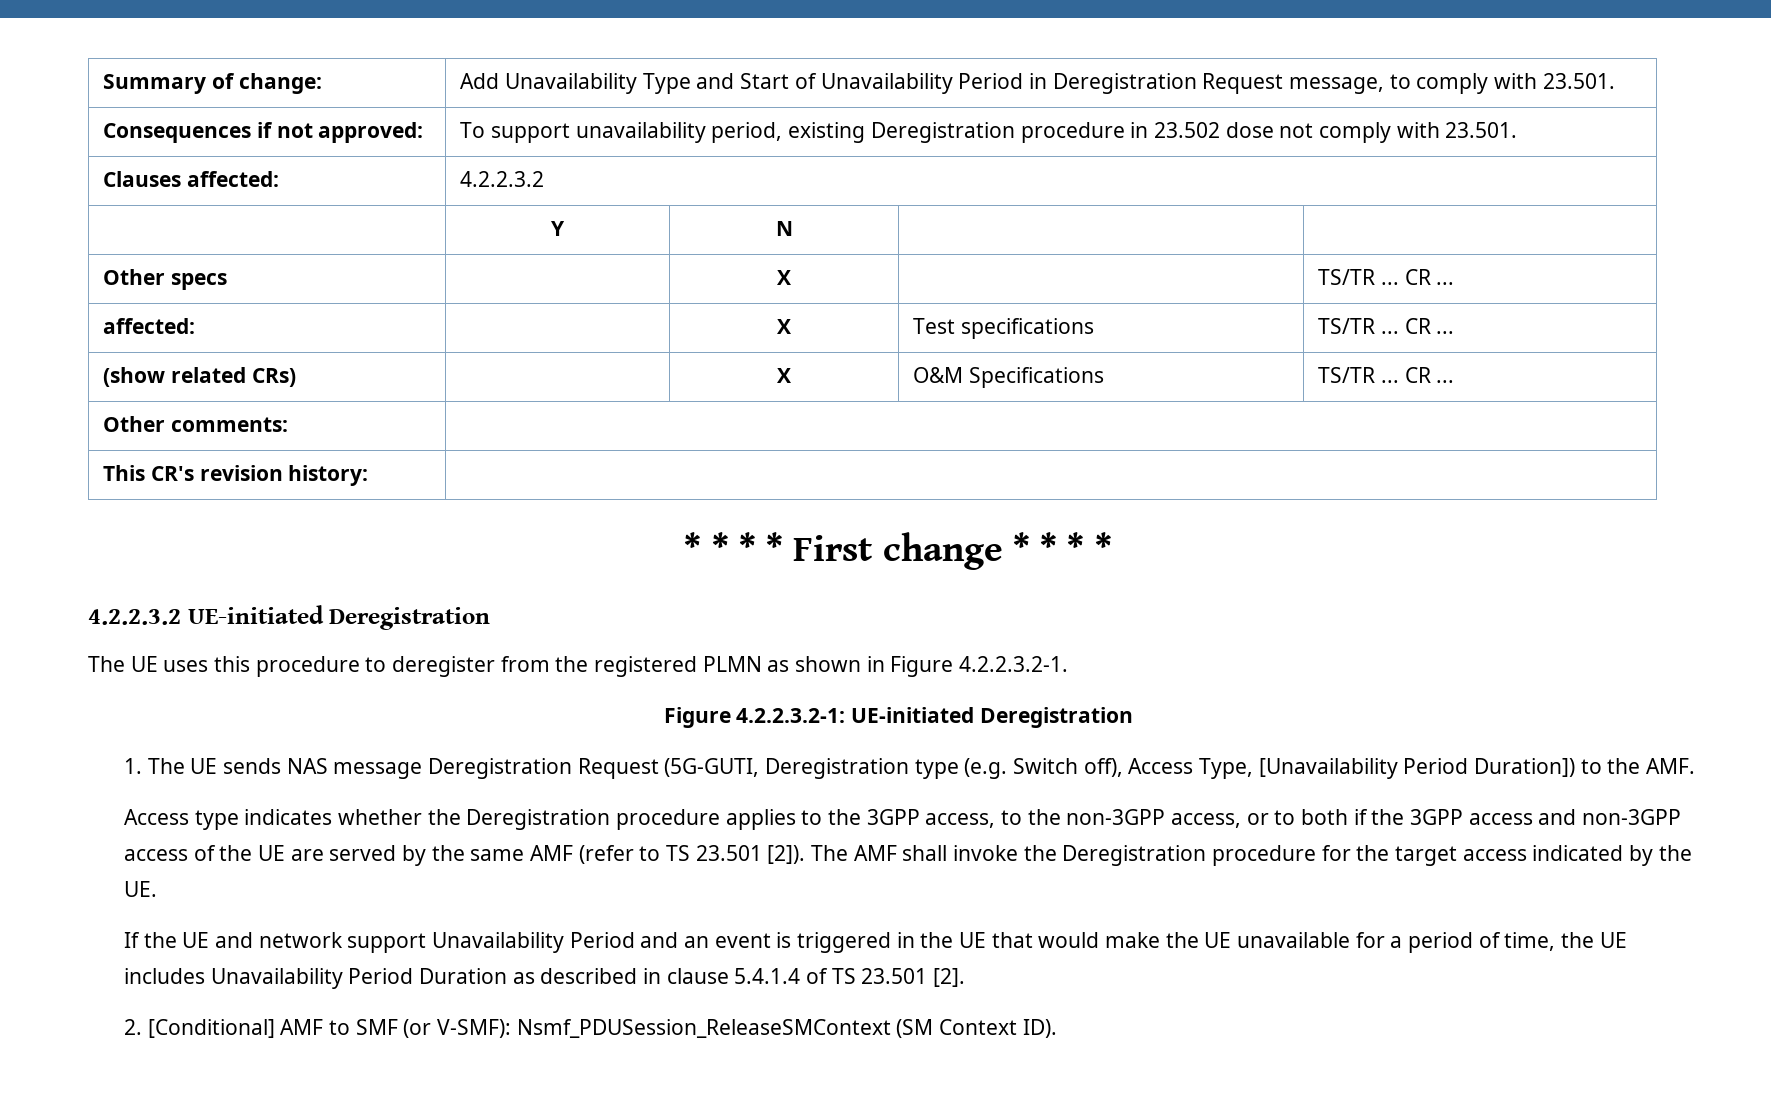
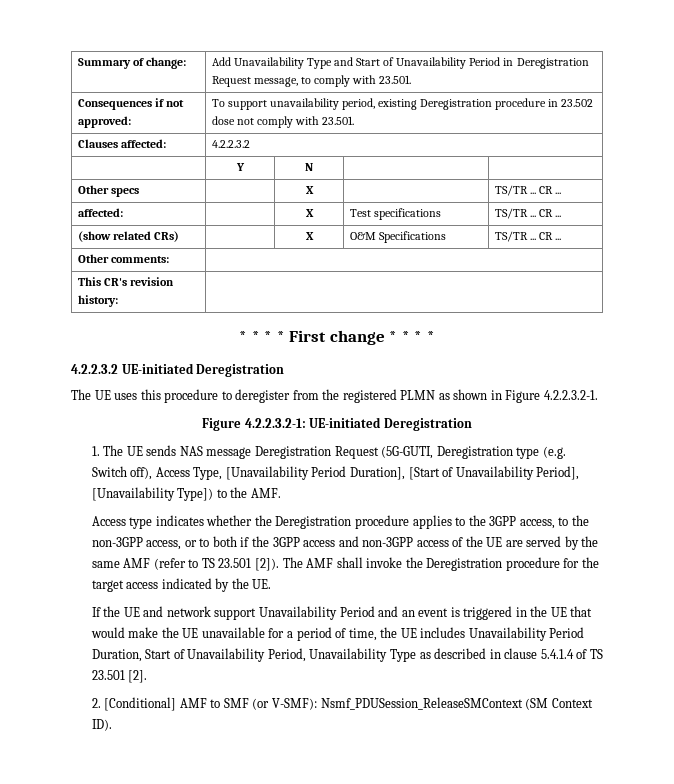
- 1. The UE sends NAS message Deregistration Request (5G-GUTI, Deregistration type (e.g. Switch off), Access Type, [Unavailability Period Duration]) to the AMF.
+ 1. The UE sends NAS message Deregistration Request (5G-GUTI, Deregistration type (e.g. Switch off), Access Type, [Unavailability Period Duration], [Start of Unavailability Period], [Unavailability Type]) to the AMF.
- If the UE and network support Unavailability Period and an event is triggered in the UE that would make the UE unavailable for a period of time, the UE includes Unavailability Period Duration as described in clause 5.4.1.4 of TS 23.501 [2].
+ If the UE and network support Unavailability Period and an event is triggered in the UE that would make the UE unavailable for a period of time, the UE includes Unavailability Period Duration, Start of Unavailability Period, Unavailability Type as described in clause 5.4.1.4 of TS 23.501 [2].

